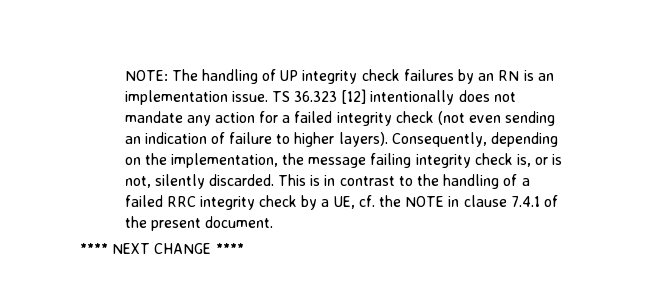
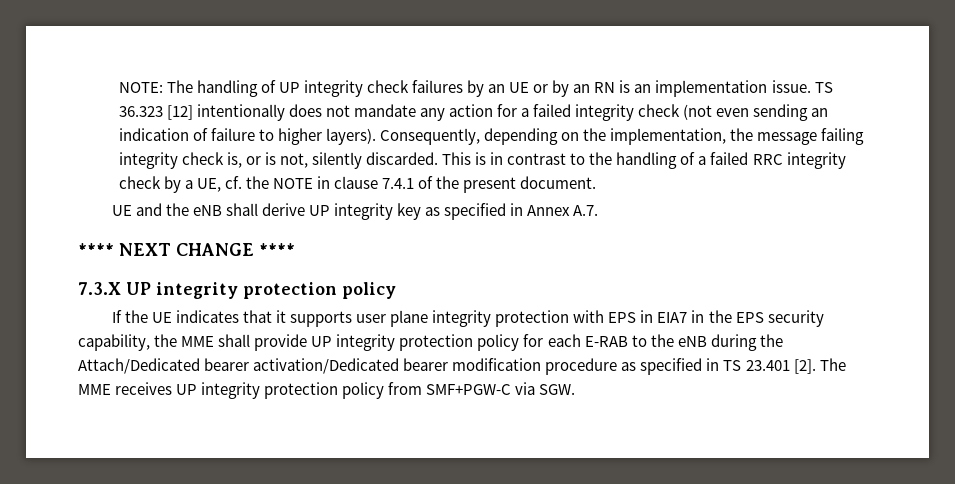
- NOTE: The handling of UP integrity check failures by an RN is an implementation issue.
+ NOTE: The handling of UP integrity check failures by an UE or by an RN is an implementation issue.
+ UE and the eNB shall derive UP integrity key as specified in Annex A.7.
  **** NEXT CHANGE ****
+ 7.3.X UP integrity protection policy
+ If the UE indicates that it supports user plane integrity protection with EPS in EIA7 in the EPS security capability, the MME shall provide UP integrity protection policy for each E-RAB to the eNB during the Attach/Dedicated bearer activation/Dedicated bearer modification procedure as specified in TS 23.401 [2]. The MME receives UP integrity protection policy from SMF+PGW-C via SGW.

